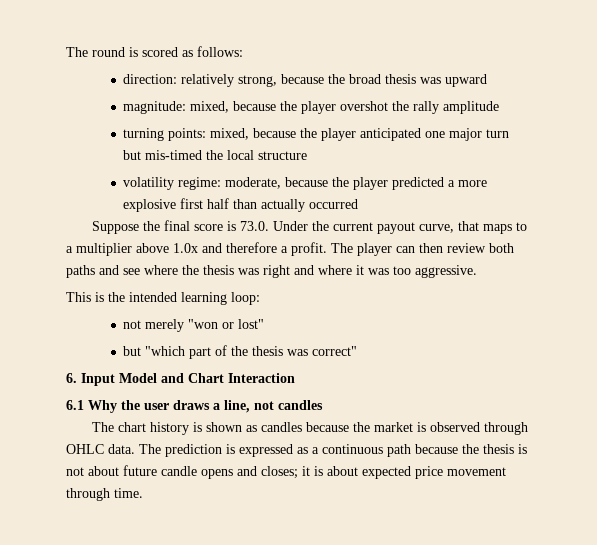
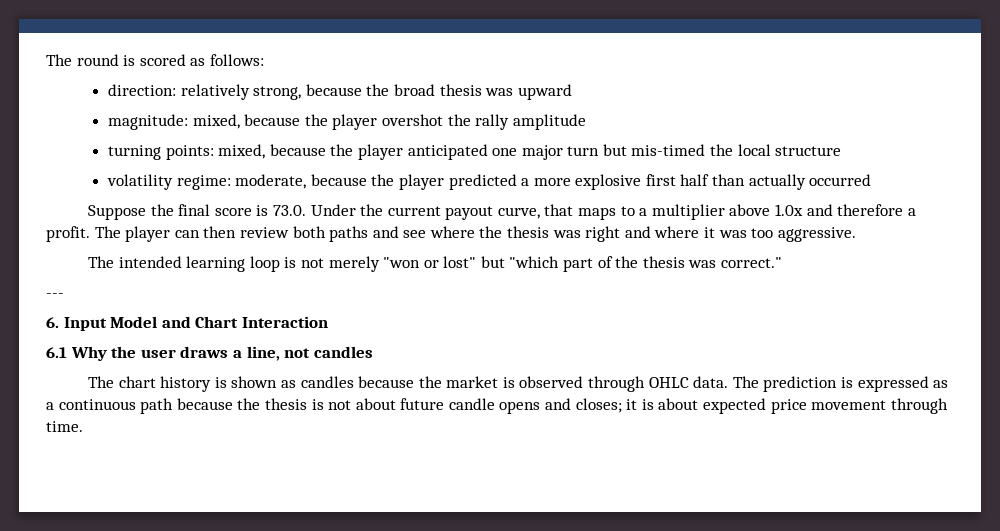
- This is the intended learning loop:
- not merely "won or lost"
- but "which part of the thesis was correct"
+ The intended learning loop is not merely "won or lost" but "which part of the thesis was correct."
+ ---

